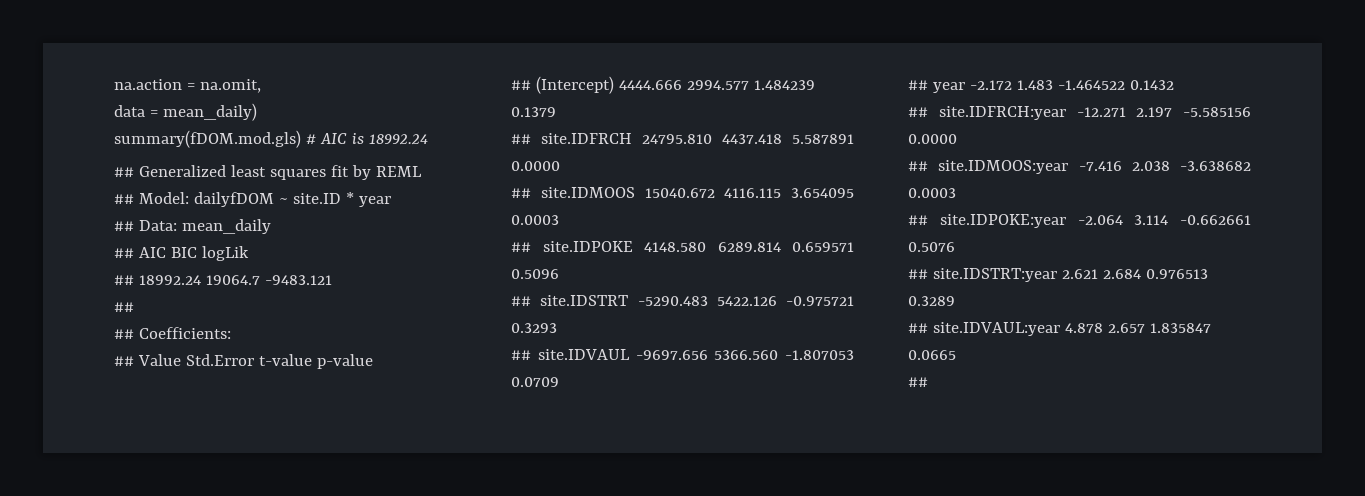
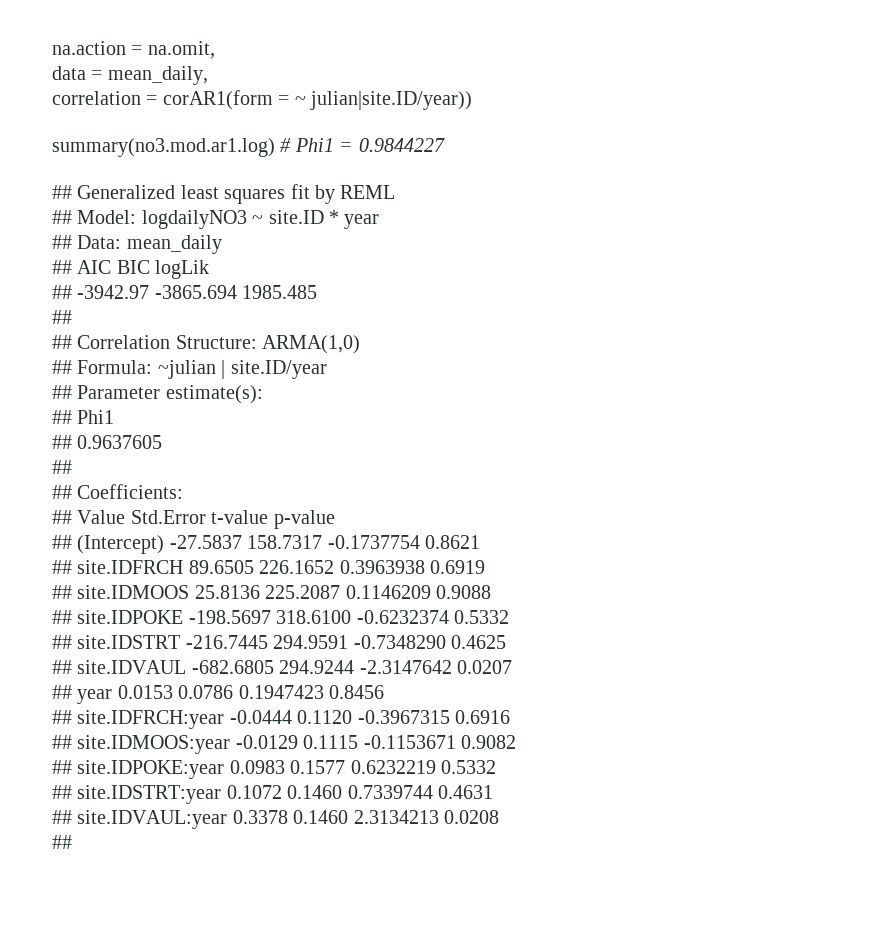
- data = mean_daily)
- summary(fDOM.mod.gls) # AIC is 18992.24
+ data = mean_daily,
+ correlation = corAR1(form = ~ julian|site.ID/year))
+ summary(no3.mod.ar1.log) # Phi1 = 0.9844227
- ## Model: dailyfDOM ~ site.ID * year
+ ## Model: logdailyNO3 ~ site.ID * year
- ## 18992.24 19064.7 -9483.121
+ ## -3942.97 -3865.694 1985.485
+ ##
+ ## Correlation Structure: ARMA(1,0)
+ ## Formula: ~julian | site.ID/year
+ ## Parameter estimate(s):
+ ## Phi1
+ ## 0.9637605
- ## (Intercept) 4444.666 2994.577 1.484239 0.1379
- ## site.IDFRCH 24795.810 4437.418 5.587891 0.0000
- ## site.IDMOOS 15040.672 4116.115 3.654095 0.0003
- ## site.IDPOKE 4148.580 6289.814 0.659571 0.5096
- ## site.IDSTRT -5290.483 5422.126 -0.975721 0.3293
- ## site.IDVAUL -9697.656 5366.560 -1.807053 0.0709
- ## year -2.172 1.483 -1.464522 0.1432
- ## site.IDFRCH:year -12.271 2.197 -5.585156 0.0000
- ## site.IDMOOS:year -7.416 2.038 -3.638682 0.0003
- ## site.IDPOKE:year -2.064 3.114 -0.662661 0.5076
- ## site.IDSTRT:year 2.621 2.684 0.976513 0.3289
- ## site.IDVAUL:year 4.878 2.657 1.835847 0.0665
+ ## (Intercept) -27.5837 158.7317 -0.1737754 0.8621
+ ## site.IDFRCH 89.6505 226.1652 0.3963938 0.6919
+ ## site.IDMOOS 25.8136 225.2087 0.1146209 0.9088
+ ## site.IDPOKE -198.5697 318.6100 -0.6232374 0.5332
+ ## site.IDSTRT -216.7445 294.9591 -0.7348290 0.4625
+ ## site.IDVAUL -682.6805 294.9244 -2.3147642 0.0207
+ ## year 0.0153 0.0786 0.1947423 0.8456
+ ## site.IDFRCH:year -0.0444 0.1120 -0.3967315 0.6916
+ ## site.IDMOOS:year -0.0129 0.1115 -0.1153671 0.9082
+ ## site.IDPOKE:year 0.0983 0.1577 0.6232219 0.5332
+ ## site.IDSTRT:year 0.1072 0.1460 0.7339744 0.4631
+ ## site.IDVAUL:year 0.3378 0.1460 2.3134213 0.0208

